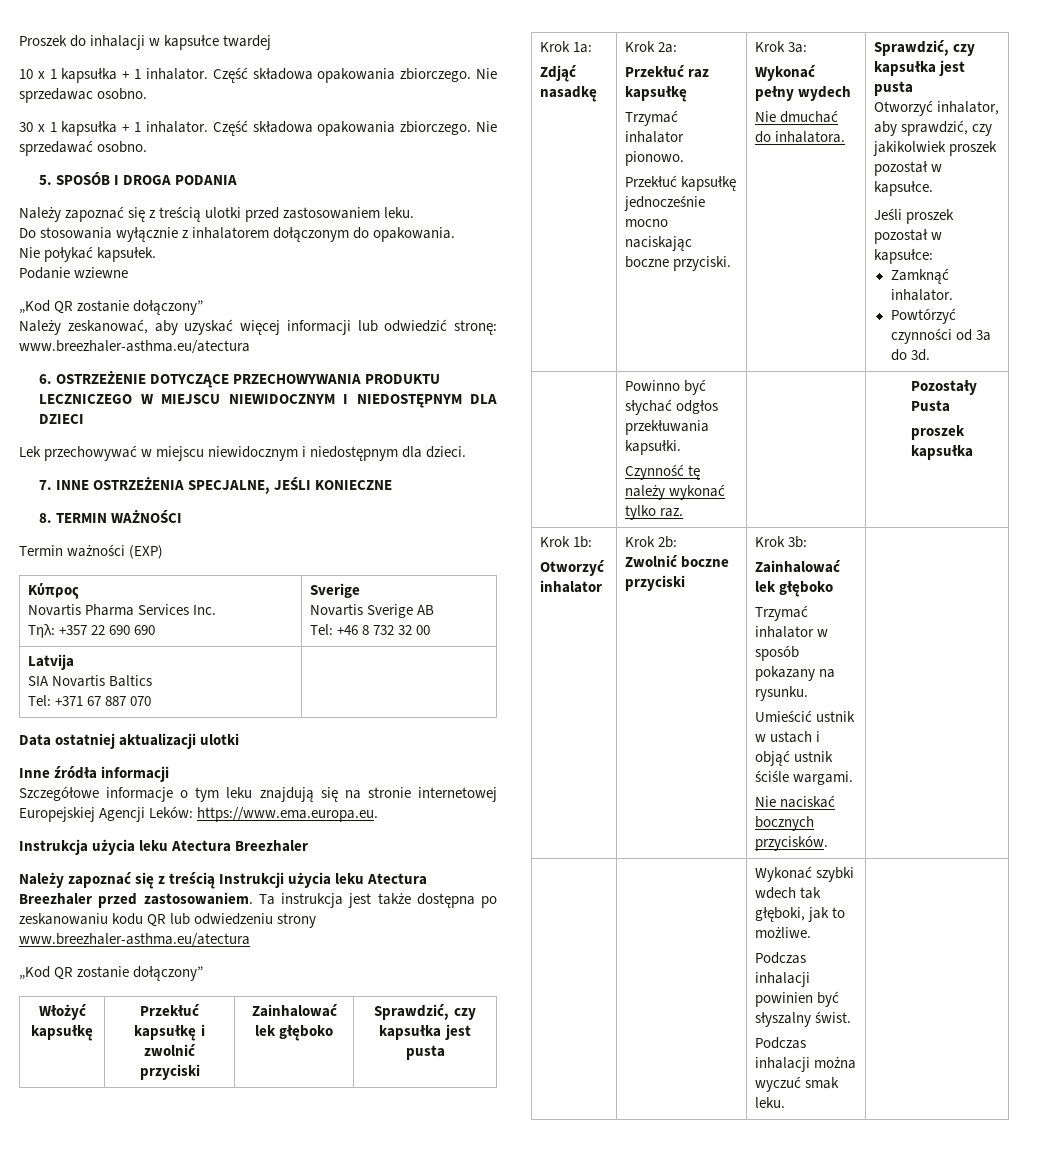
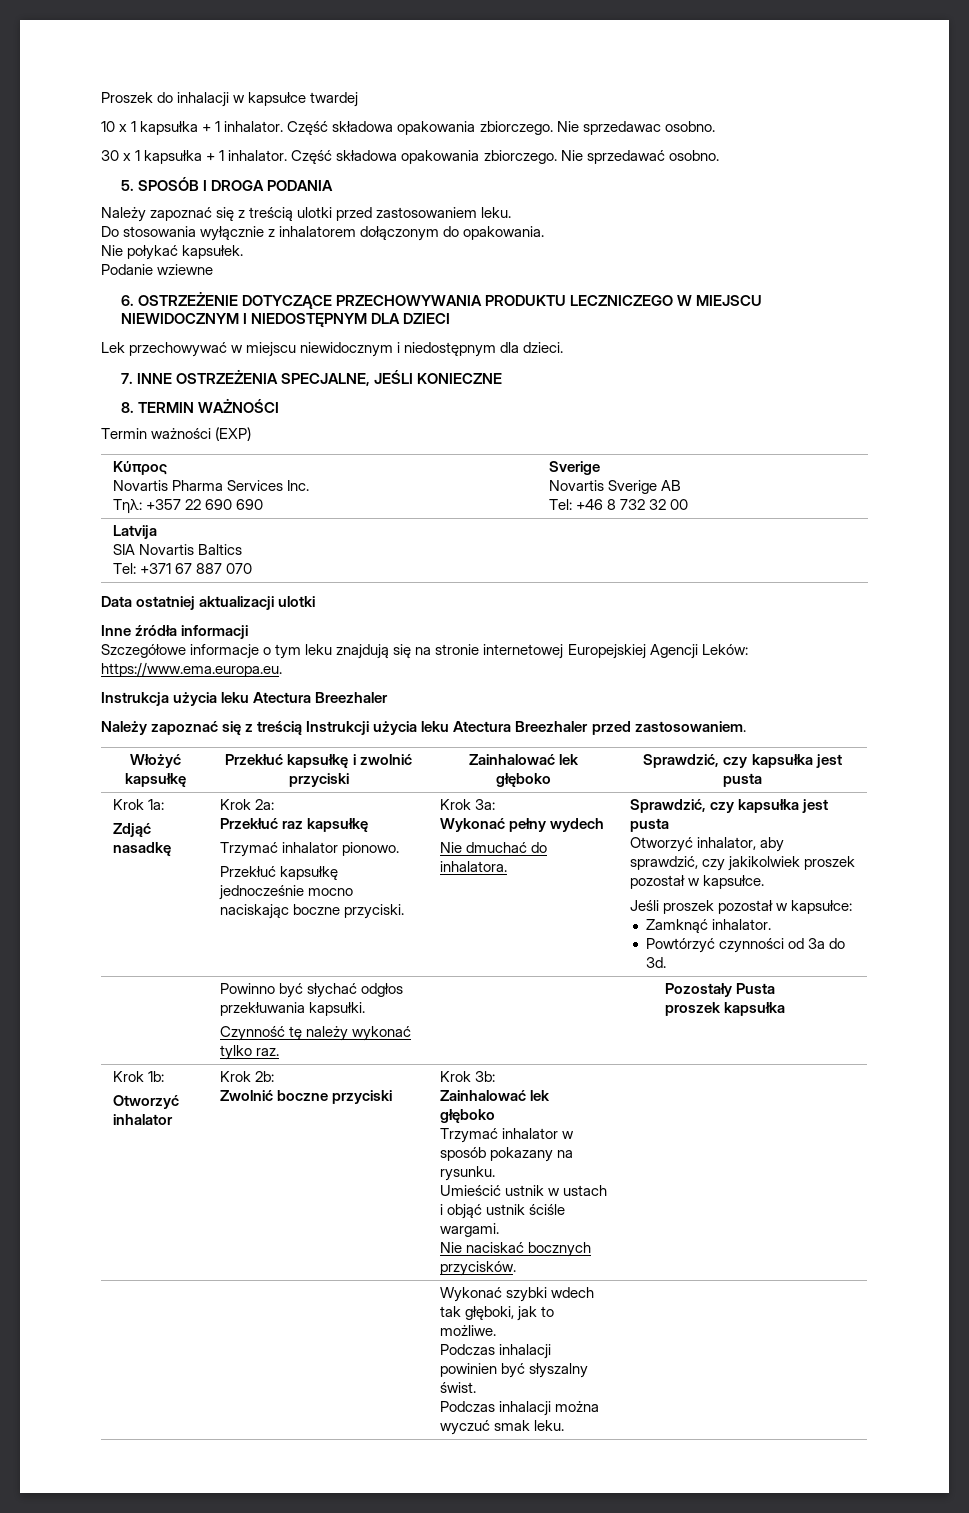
  Podanie wziewne
- „Kod QR zostanie dołączony”
- Należy zeskanować, aby uzyskać więcej informacji lub odwiedzić stronę: www.breezhaler-asthma.eu/atectura
- Ta instrukcja jest także dostępna po zeskanowaniu kodu QR lub odwiedzeniu strony www.breezhaler-asthma.eu/atectura
- „Kod QR zostanie dołączony”

